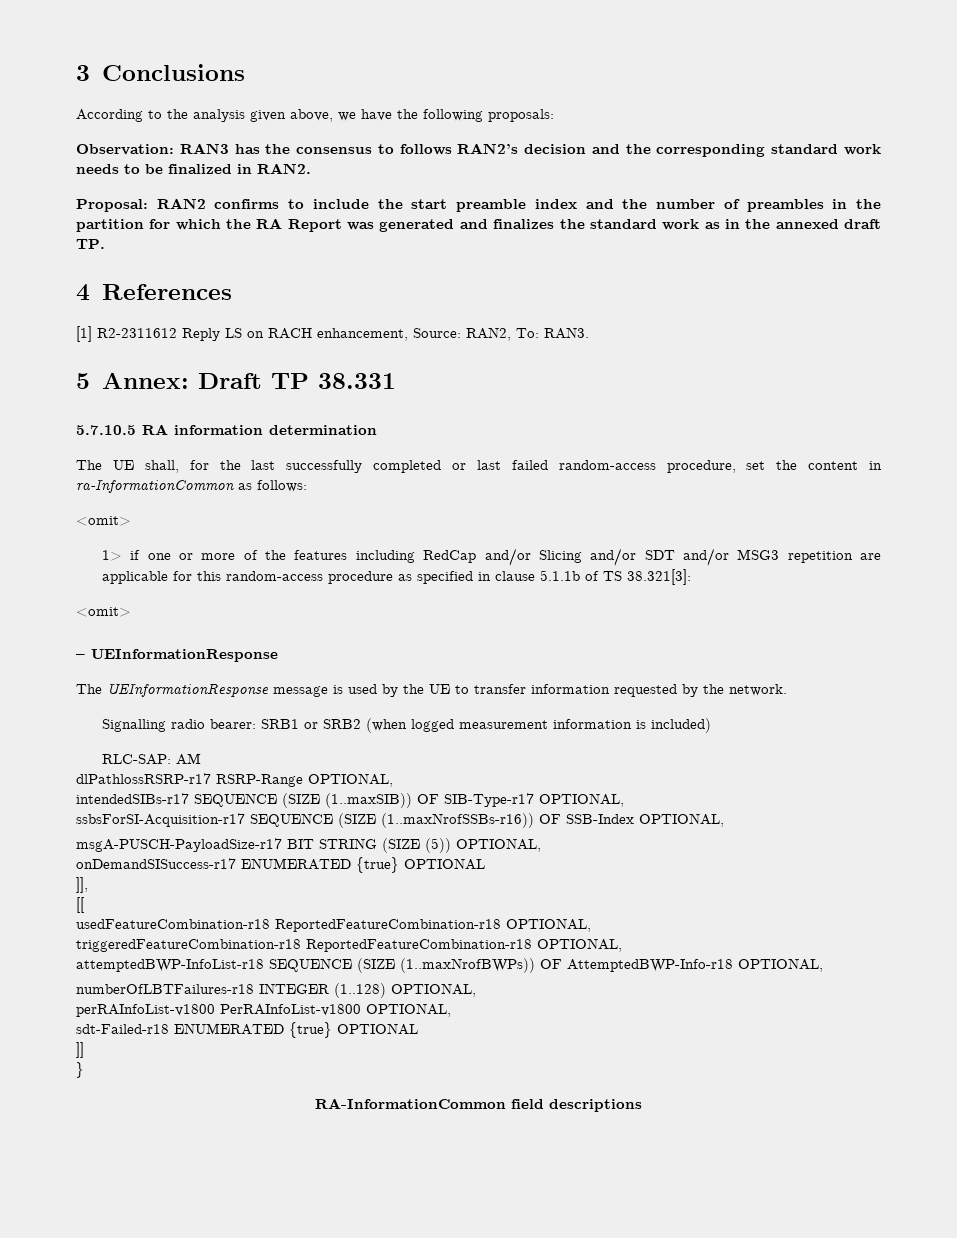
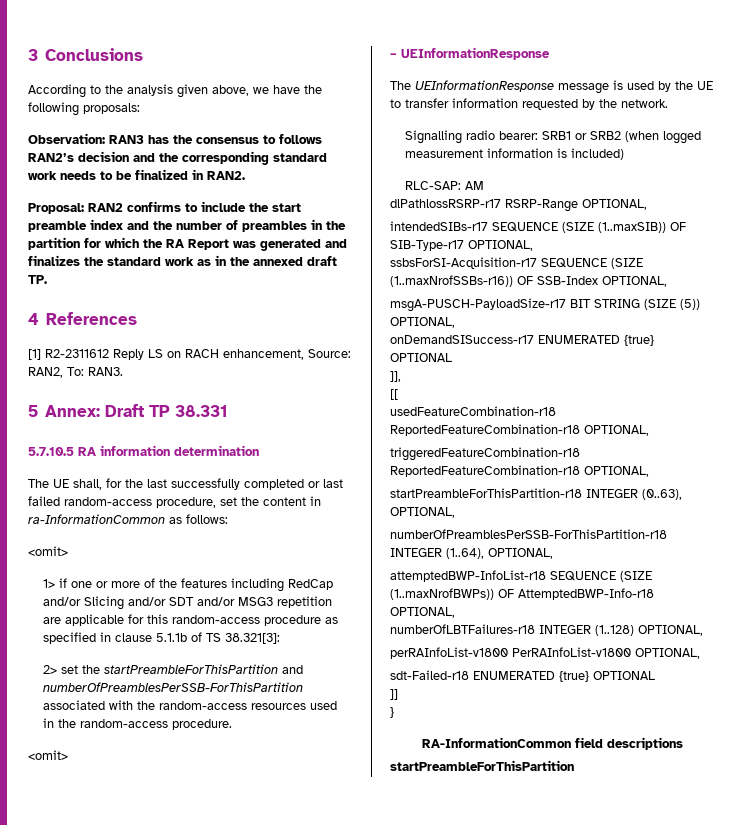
+ 2> set the startPreambleForThisPartition and numberOfPreamblesPerSSB-ForThisPartition associated with the random-access resources used in the random-access procedure.
+ startPreambleForThisPartition-r18 INTEGER (0..63), OPTIONAL,
+ numberOfPreamblesPerSSB-ForThisPartition-r18 INTEGER (1..64), OPTIONAL,
  RA-InformationCommon field descriptions
+ startPreambleForThisPartition

